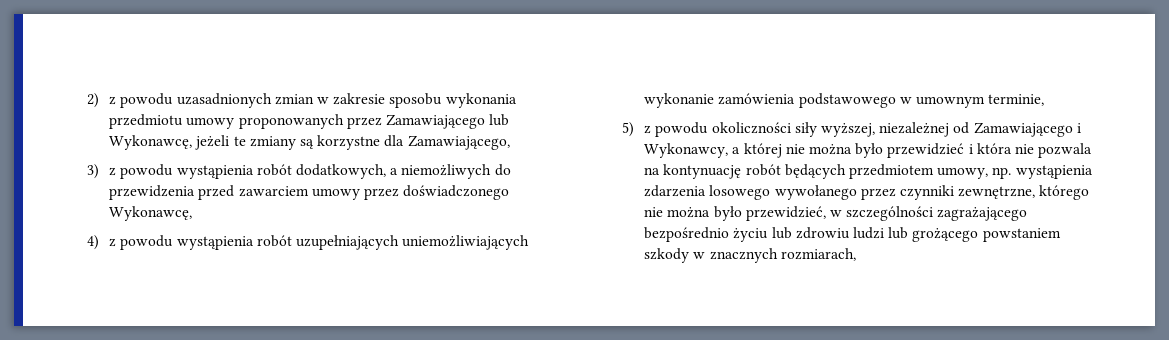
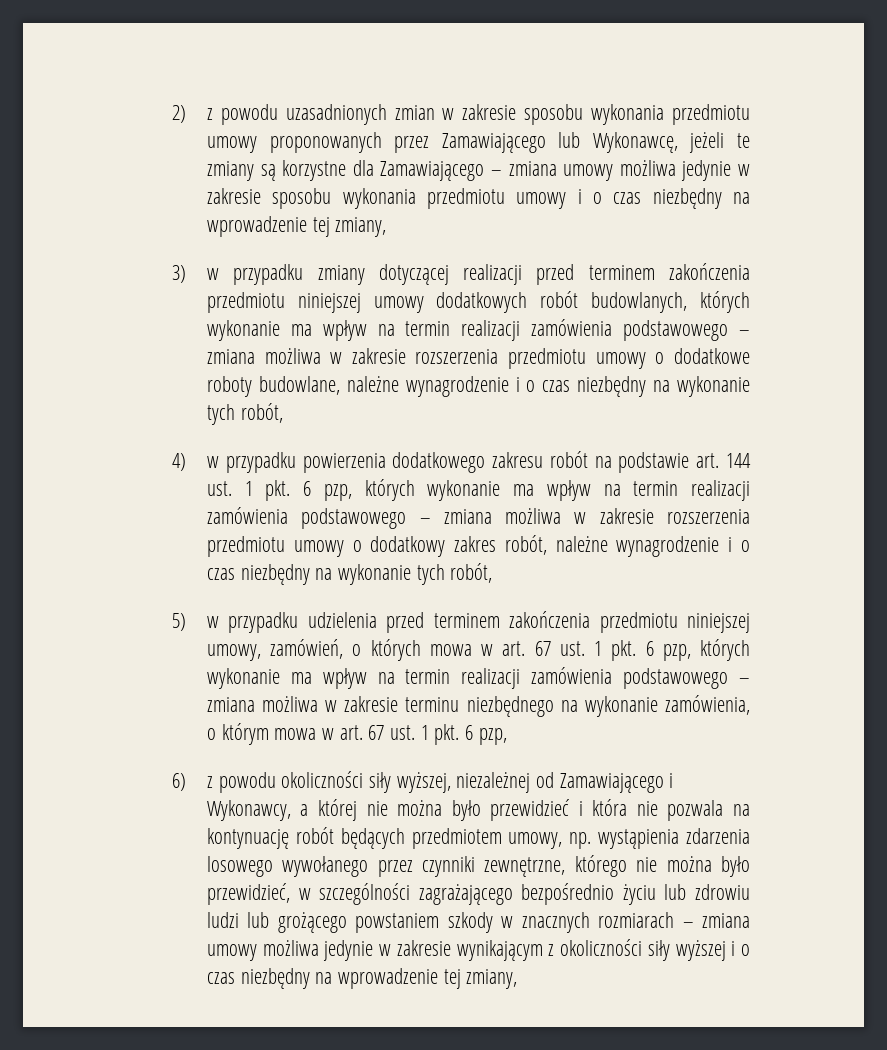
- 2) z powodu uzasadnionych zmian w zakresie sposobu wykonania przedmiotu umowy proponowanych przez Zamawiającego lub Wykonawcę, jeżeli te zmiany są korzystne dla Zamawiającego,
- 3) z powodu wystąpienia robót dodatkowych, a niemożliwych do przewidzenia przed zawarciem umowy przez doświadczonego Wykonawcę,
- 4) z powodu wystąpienia robót uzupełniających uniemożliwiających wykonanie zamówienia podstawowego w umownym terminie,
- 5) z powodu okoliczności siły wyższej, niezależnej od Zamawiającego i Wykonawcy, a której nie można było przewidzieć i która nie pozwala na kontynuację robót będących przedmiotem umowy, np. wystąpienia zdarzenia losowego wywołanego przez czynniki zewnętrzne, którego nie można było przewidzieć, w szczególności zagrażającego bezpośrednio życiu lub zdrowiu ludzi lub grożącego powstaniem szkody w znacznych rozmiarach,
+ 2) z powodu uzasadnionych zmian w zakresie sposobu wykonania przedmiotu umowy proponowanych przez Zamawiającego lub Wykonawcę, jeżeli te zmiany są korzystne dla Zamawiającego – zmiana umowy możliwa jedynie w zakresie sposobu wykonania przedmiotu umowy i o czas niezbędny na wprowadzenie tej zmiany,
+ 3) w przypadku zmiany dotyczącej realizacji przed terminem zakończenia przedmiotu niniejszej umowy dodatkowych robót budowlanych, których wykonanie ma wpływ na termin realizacji zamówienia podstawowego – zmiana możliwa w zakresie rozszerzenia przedmiotu umowy o dodatkowe roboty budowlane, należne wynagrodzenie i o czas niezbędny na wykonanie tych robót,
+ 4) w przypadku powierzenia dodatkowego zakresu robót na podstawie art. 144 ust. 1 pkt. 6 pzp, których wykonanie ma wpływ na termin realizacji zamówienia podstawowego – zmiana możliwa w zakresie rozszerzenia przedmiotu umowy o dodatkowy zakres robót, należne wynagrodzenie i o czas niezbędny na wykonanie tych robót,
+ 5) w przypadku udzielenia przed terminem zakończenia przedmiotu niniejszej umowy, zamówień, o których mowa w art. 67 ust. 1 pkt. 6 pzp, których wykonanie ma wpływ na termin realizacji zamówienia podstawowego – zmiana możliwa w zakresie terminu niezbędnego na wykonanie zamówienia, o którym mowa w art. 67 ust. 1 pkt. 6 pzp,
+ 6) z powodu okoliczności siły wyższej, niezależnej od Zamawiającego i Wykonawcy, a której nie można było przewidzieć i która nie pozwala na kontynuację robót będących przedmiotem umowy, np. wystąpienia zdarzenia losowego wywołanego przez czynniki zewnętrzne, którego nie można było przewidzieć, w szczególności zagrażającego bezpośrednio życiu lub zdrowiu ludzi lub grożącego powstaniem szkody w znacznych rozmiarach – zmiana umowy możliwa jedynie w zakresie wynikającym z okoliczności siły wyższej i o czas niezbędny na wprowadzenie tej zmiany,

